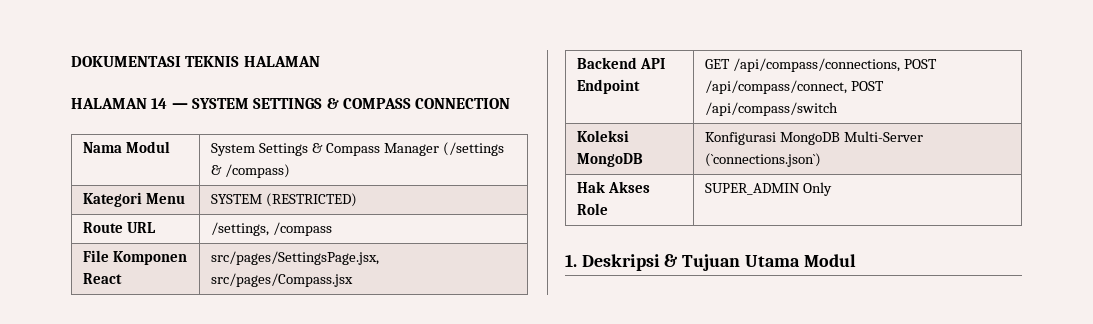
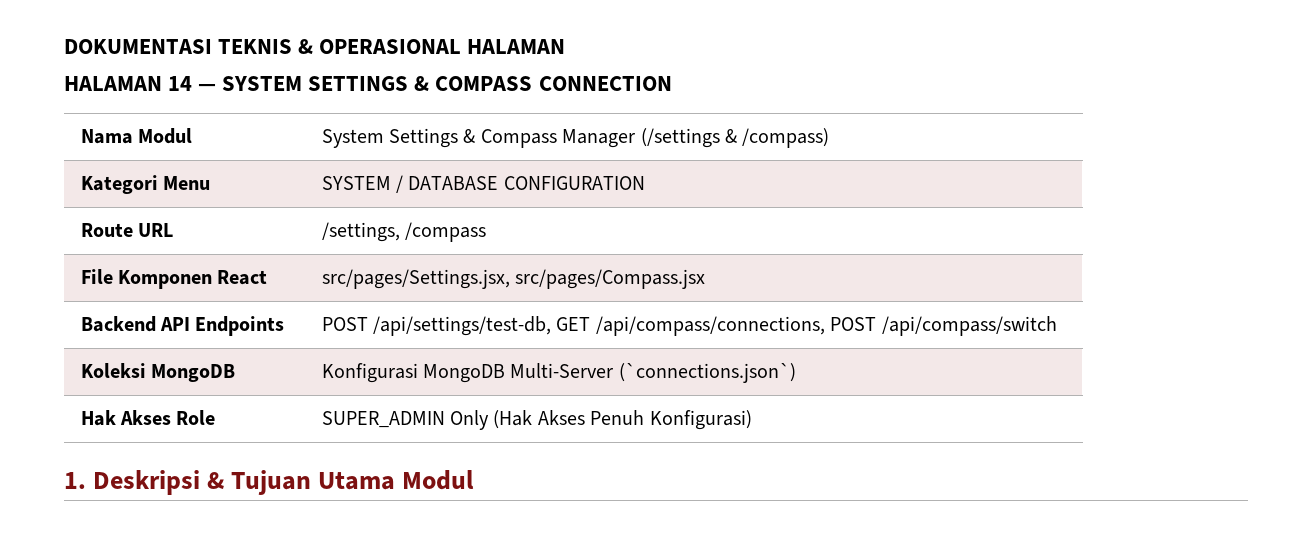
- DOKUMENTASI TEKNIS HALAMAN
+ DOKUMENTASI TEKNIS & OPERASIONAL HALAMAN
- Kategori Menu | SYSTEM (RESTRICTED)
+ Kategori Menu | SYSTEM / DATABASE CONFIGURATION
- File Komponen React | src/pages/SettingsPage.jsx, src/pages/Compass.jsx
+ File Komponen React | src/pages/Settings.jsx, src/pages/Compass.jsx
- Backend API Endpoint | GET /api/compass/connections, POST /api/compass/connect, POST /api/compass/switch
+ Backend API Endpoints | POST /api/settings/test-db, GET /api/compass/connections, POST /api/compass/switch
- Hak Akses Role | SUPER_ADMIN Only
+ Hak Akses Role | SUPER_ADMIN Only (Hak Akses Penuh Konfigurasi)

